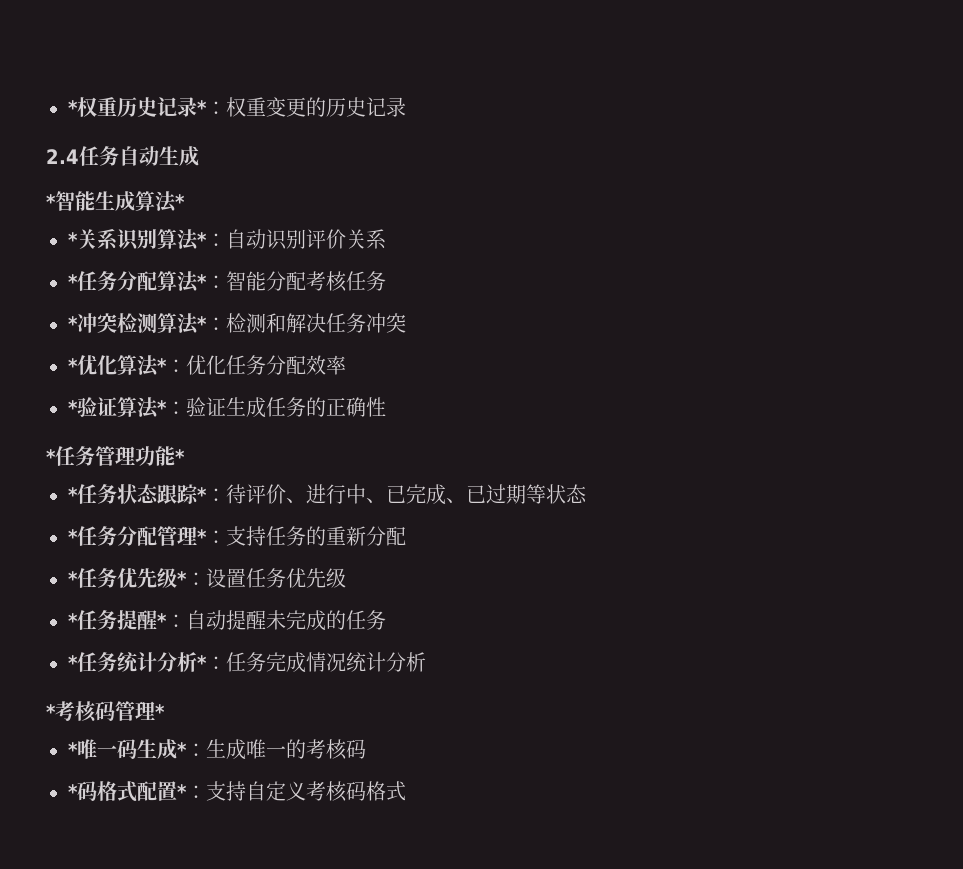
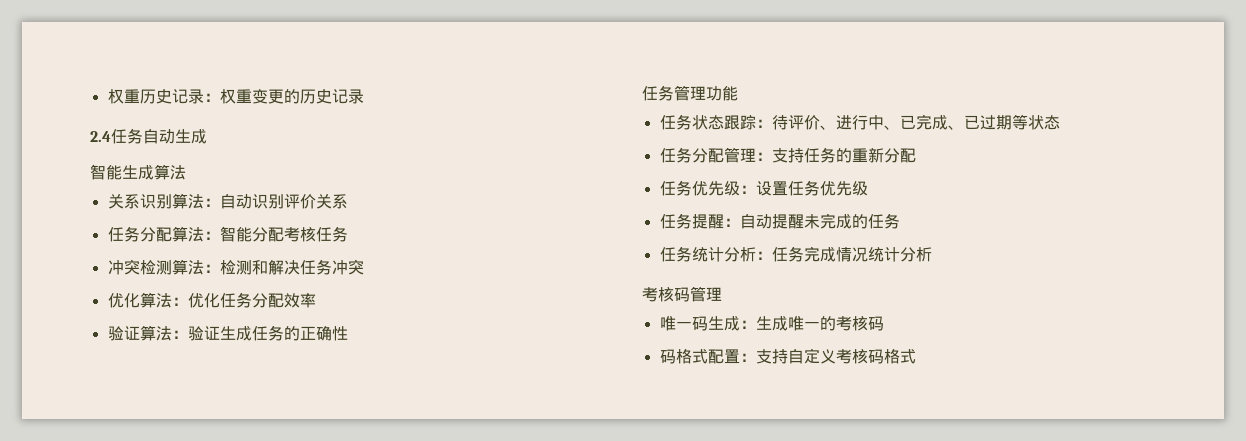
- *权重历史记录*：权重变更的历史记录
+ 权重历史记录：权重变更的历史记录
- *智能生成算法*
- *关系识别算法*：自动识别评价关系
+ 智能生成算法
+ 关系识别算法：自动识别评价关系
- *任务分配算法*：智能分配考核任务
+ 任务分配算法：智能分配考核任务
- *冲突检测算法*：检测和解决任务冲突
+ 冲突检测算法：检测和解决任务冲突
- *优化算法*：优化任务分配效率
+ 优化算法：优化任务分配效率
- *验证算法*：验证生成任务的正确性
+ 验证算法：验证生成任务的正确性
- *任务管理功能*
- *任务状态跟踪*：待评价、进行中、已完成、已过期等状态
+ 任务管理功能
+ 任务状态跟踪：待评价、进行中、已完成、已过期等状态
- *任务分配管理*：支持任务的重新分配
+ 任务分配管理：支持任务的重新分配
- *任务优先级*：设置任务优先级
+ 任务优先级：设置任务优先级
- *任务提醒*：自动提醒未完成的任务
+ 任务提醒：自动提醒未完成的任务
- *任务统计分析*：任务完成情况统计分析
+ 任务统计分析：任务完成情况统计分析
- *考核码管理*
- *唯一码生成*：生成唯一的考核码
+ 考核码管理
+ 唯一码生成：生成唯一的考核码
- *码格式配置*：支持自定义考核码格式
+ 码格式配置：支持自定义考核码格式

